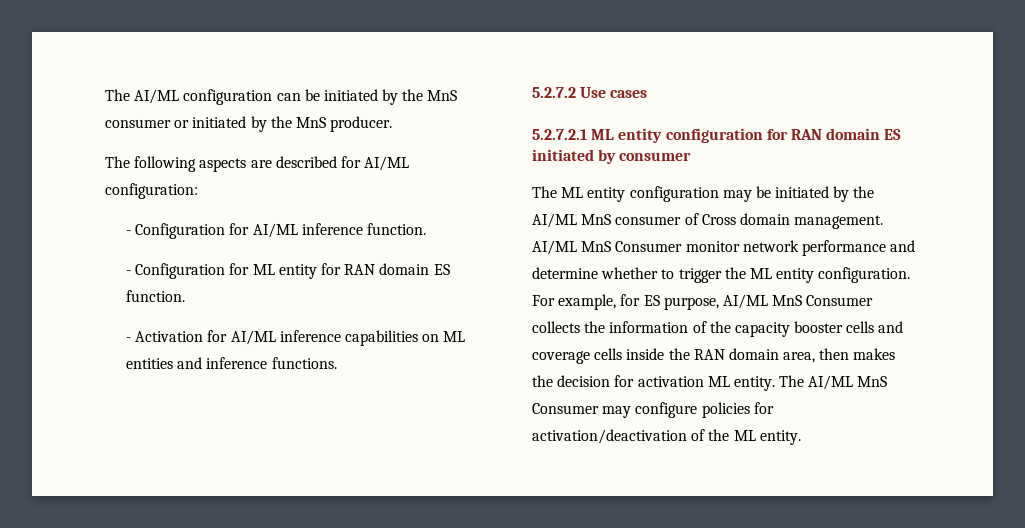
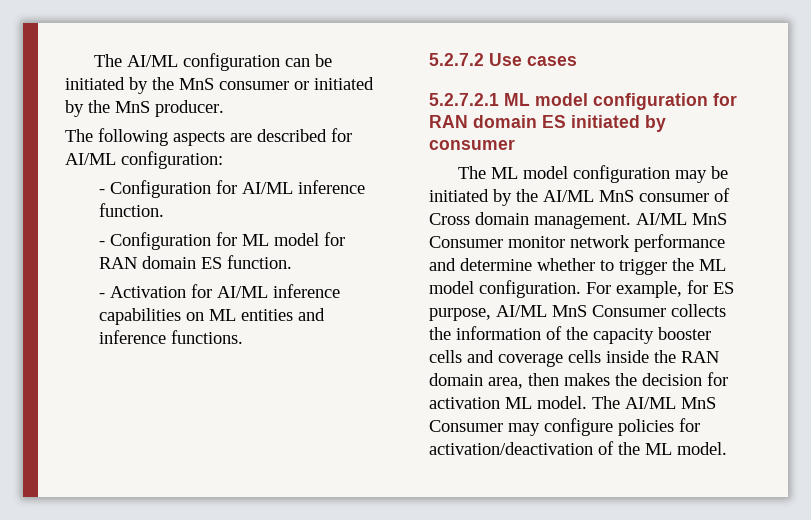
- - Configuration for ML entity for RAN domain ES function.
+ - Configuration for ML model for RAN domain ES function.
- 5.2.7.2.1 ML entity configuration for RAN domain ES initiated by consumer
+ 5.2.7.2.1 ML model configuration for RAN domain ES initiated by consumer
- The ML entity configuration may be initiated by the AI/ML MnS consumer of Cross domain management.
+ The ML model configuration may be initiated by the AI/ML MnS consumer of Cross domain management.
- AI/ML MnS Consumer monitor network performance and determine whether to trigger the ML entity configuration.
+ AI/ML MnS Consumer monitor network performance and determine whether to trigger the ML model configuration.
- For example, for ES purpose, AI/ML MnS Consumer collects the information of the capacity booster cells and coverage cells inside the RAN domain area, then makes the decision for activation ML entity.
+ For example, for ES purpose, AI/ML MnS Consumer collects the information of the capacity booster cells and coverage cells inside the RAN domain area, then makes the decision for activation ML model.
- The AI/ML MnS Consumer may configure policies for activation/deactivation of the ML entity.
+ The AI/ML MnS Consumer may configure policies for activation/deactivation of the ML model.

